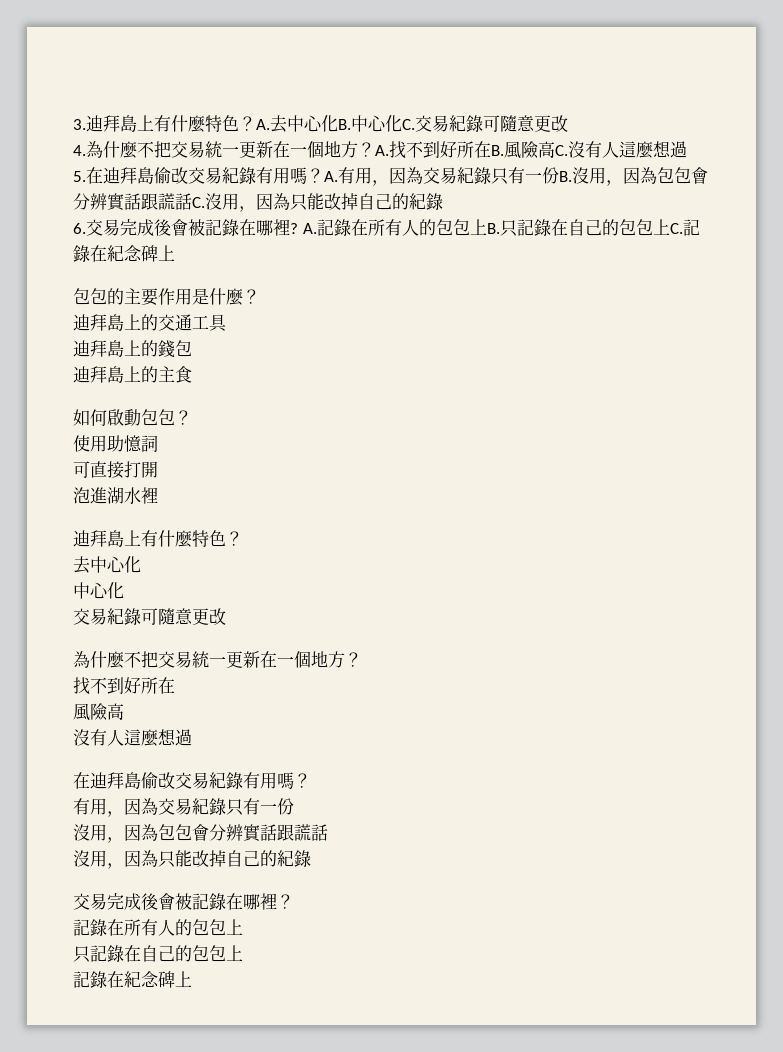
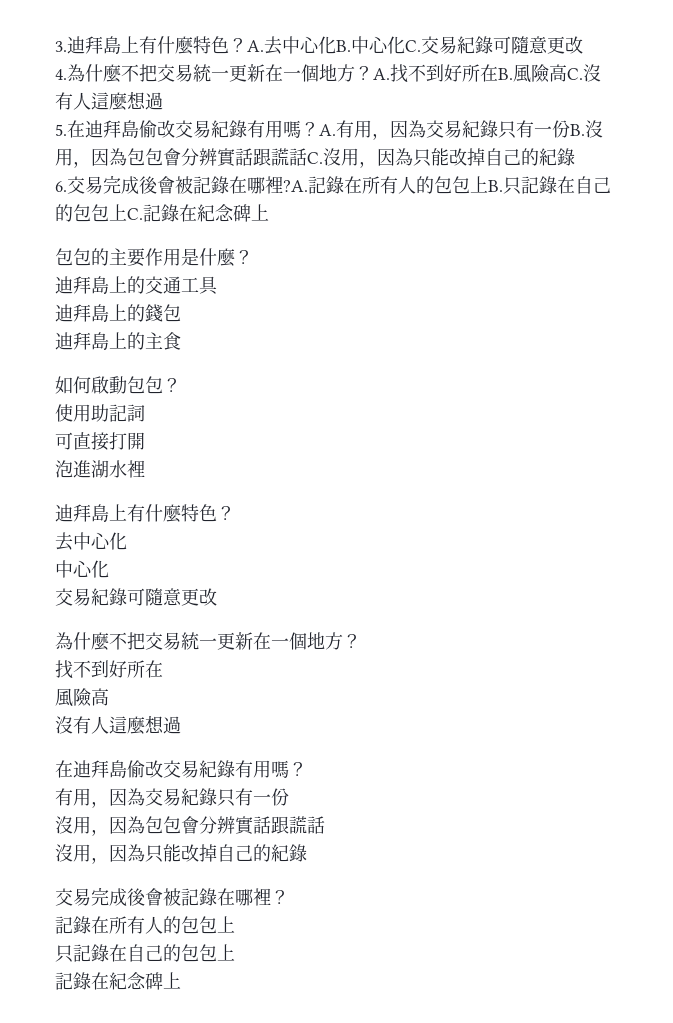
- 6.交易完成後會被記錄在哪裡? A.記錄在所有人的包包上B.只記錄在自己的包包上C.記錄在紀念碑上
+ 6.交易完成後會被記錄在哪裡?A.記錄在所有人的包包上B.只記錄在自己的包包上C.記錄在紀念碑上
- 使用助憶詞
+ 使用助記詞

